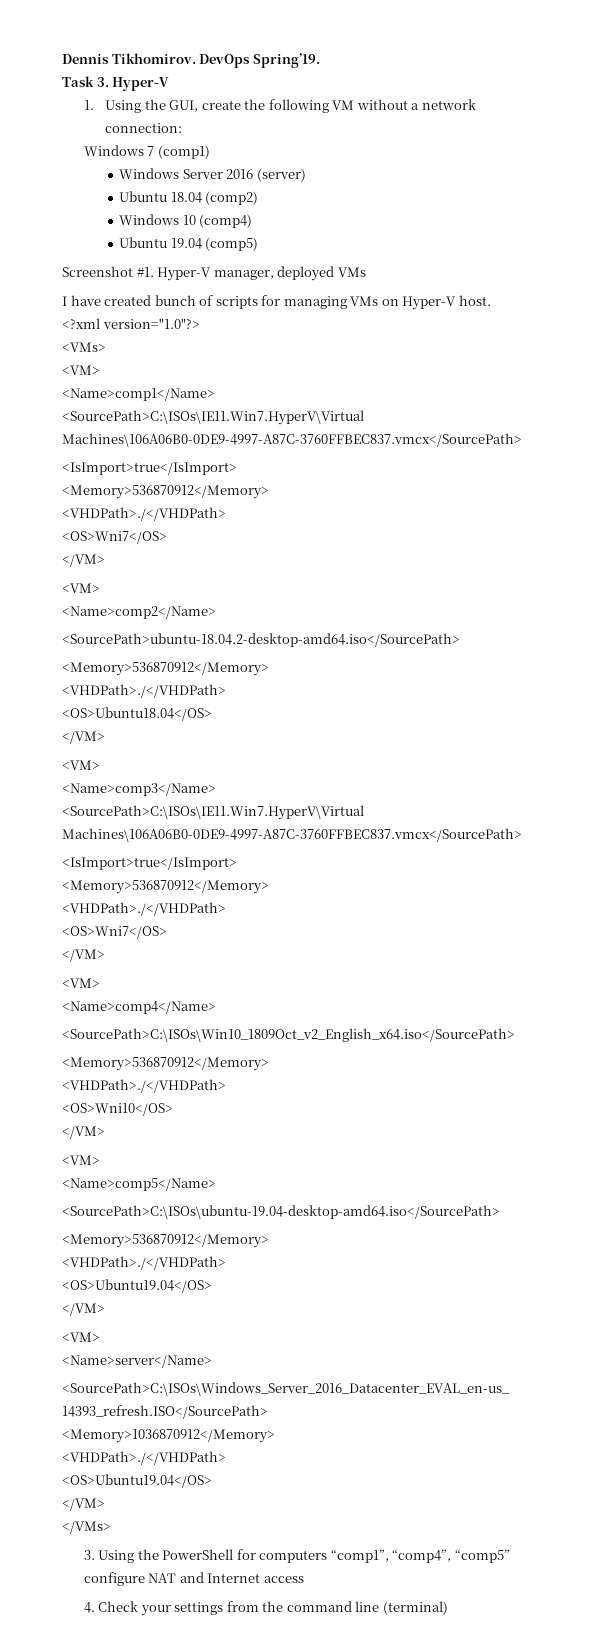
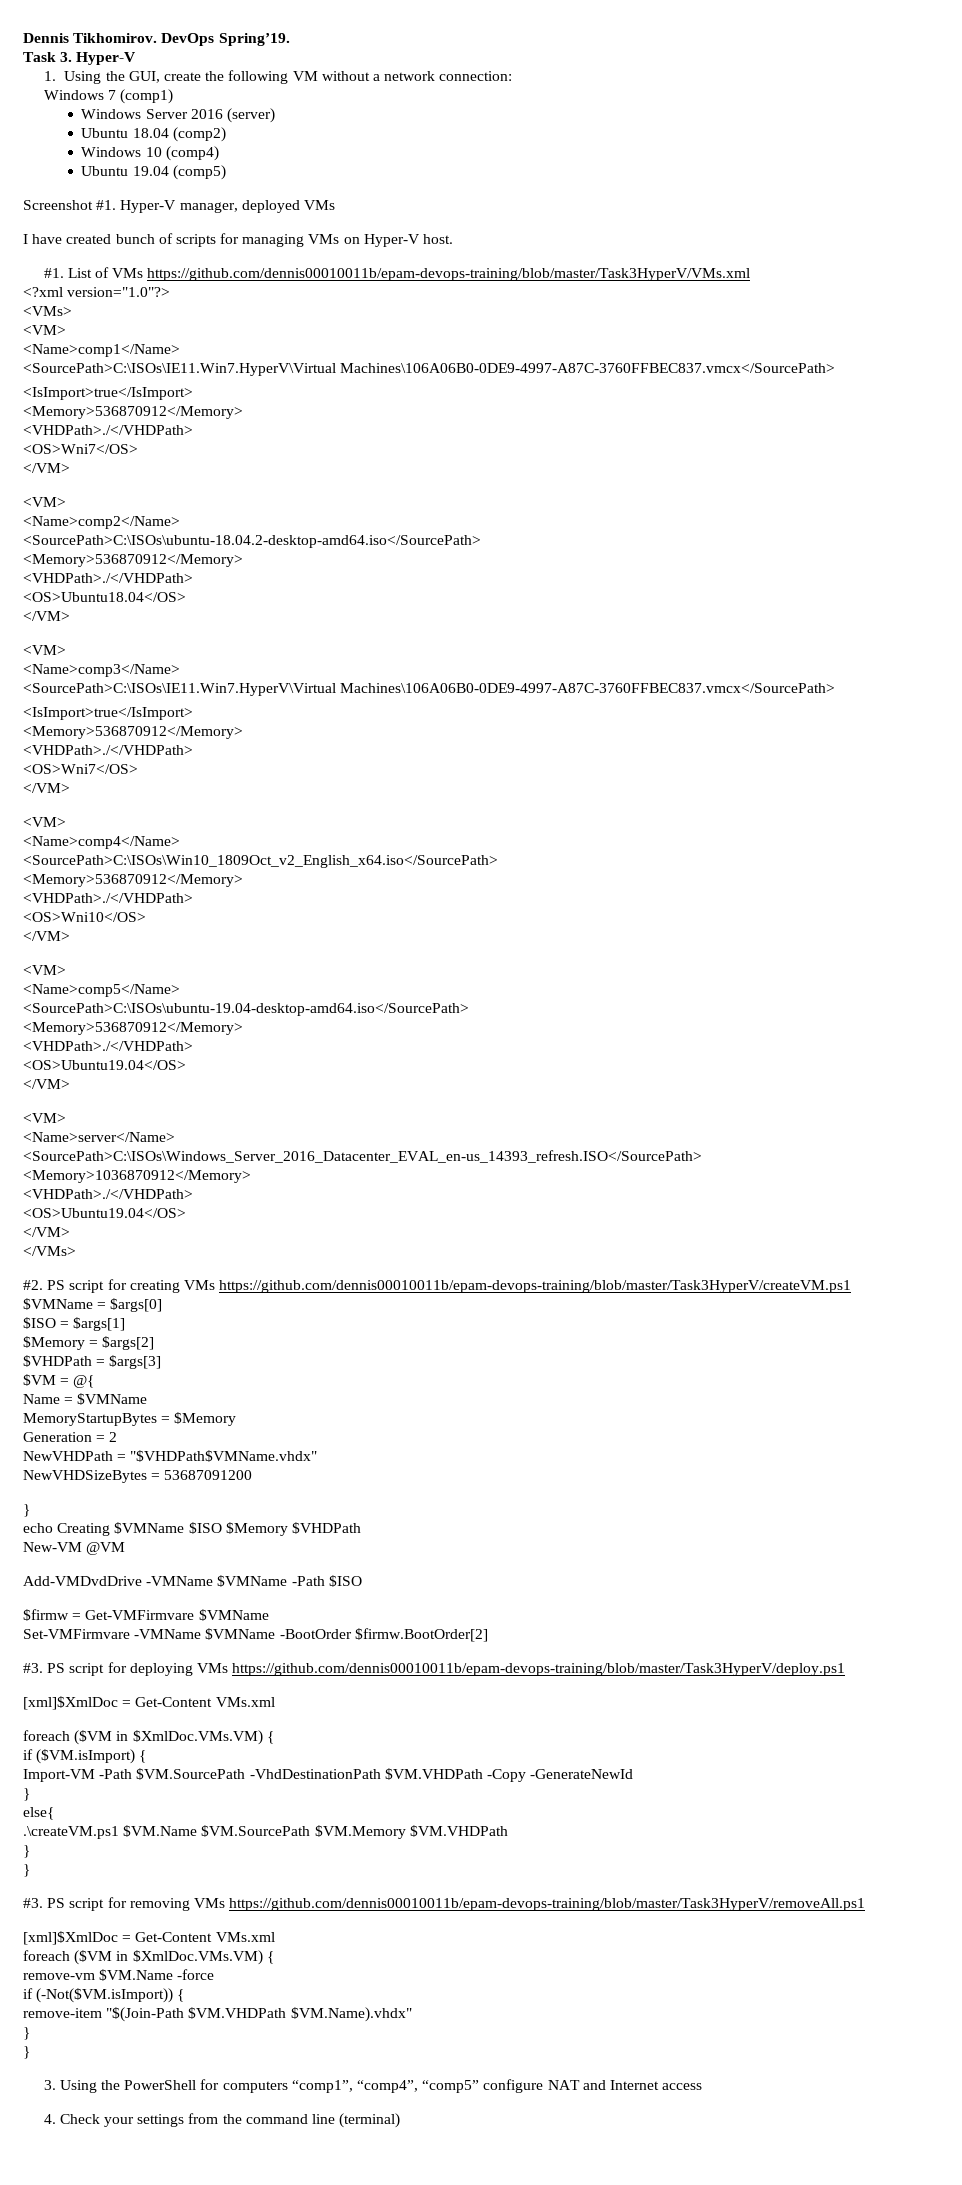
+ #1. List of VMs https://github.com/dennis00010011b/epam-devops-training/blob/master/Task3HyperV/VMs.xml
- <SourcePath>ubuntu-18.04.2-desktop-amd64.iso</SourcePath>
+ <SourcePath>C:\ISOs\ubuntu-18.04.2-desktop-amd64.iso</SourcePath>
+ #2. PS script for creating VMs https://github.com/dennis00010011b/epam-devops-training/blob/master/Task3HyperV/createVM.ps1
+ $VMName = $args[0]
+ $ISO = $args[1]
+ $Memory = $args[2]
+ $VHDPath = $args[3]
+ $VM = @{
+ Name = $VMName
+ MemoryStartupBytes = $Memory
+ Generation = 2
+ NewVHDPath = "$VHDPath$VMName.vhdx"
+ NewVHDSizeBytes = 53687091200
+ }
+ echo Creating $VMName $ISO $Memory $VHDPath
+ New-VM @VM
+ Add-VMDvdDrive -VMName $VMName -Path $ISO
+ $firmw = Get-VMFirmvare $VMName
+ Set-VMFirmvare -VMName $VMName -BootOrder $firmw.BootOrder[2]
+ #3. PS script for deploying VMs https://github.com/dennis00010011b/epam-devops-training/blob/master/Task3HyperV/deploy.ps1
+ [xml]$XmlDoc = Get-Content VMs.xml
+ foreach ($VM in $XmlDoc.VMs.VM) {
+ if ($VM.isImport) {
+ Import-VM -Path $VM.SourcePath -VhdDestinationPath $VM.VHDPath -Copy -GenerateNewId
+ }
+ else{
+ .\createVM.ps1 $VM.Name $VM.SourcePath $VM.Memory $VM.VHDPath
+ }
+ }
+ #3. PS script for removing VMs https://github.com/dennis00010011b/epam-devops-training/blob/master/Task3HyperV/removeAll.ps1
+ [xml]$XmlDoc = Get-Content VMs.xml
+ foreach ($VM in $XmlDoc.VMs.VM) {
+ remove-vm $VM.Name -force
+ if (-Not($VM.isImport)) {
+ remove-item "$(Join-Path $VM.VHDPath $VM.Name).vhdx"
+ }
+ }

